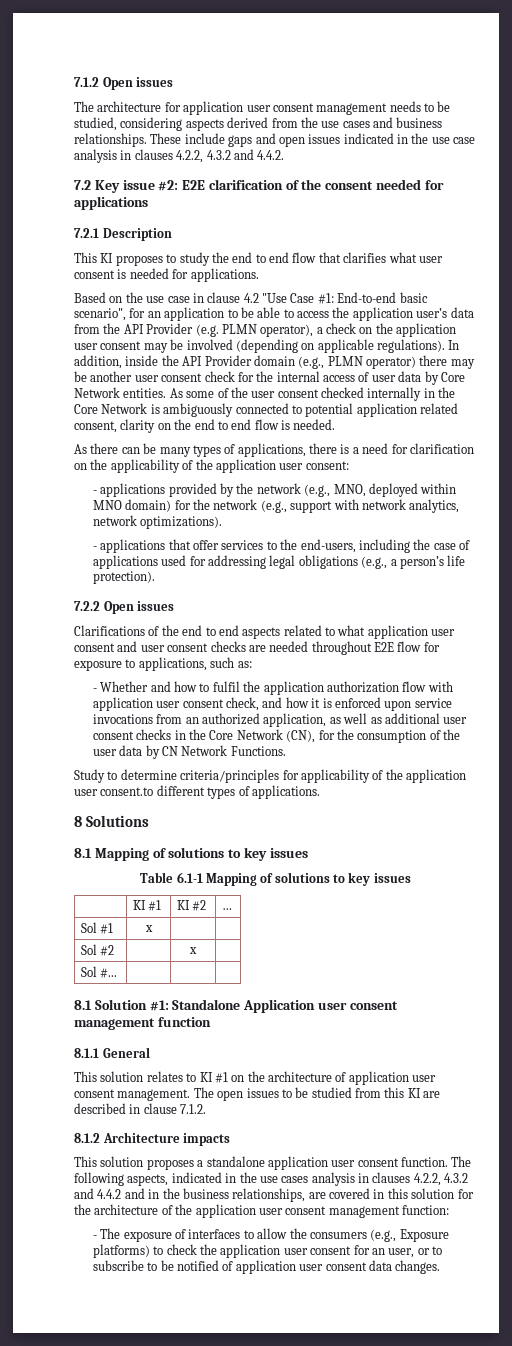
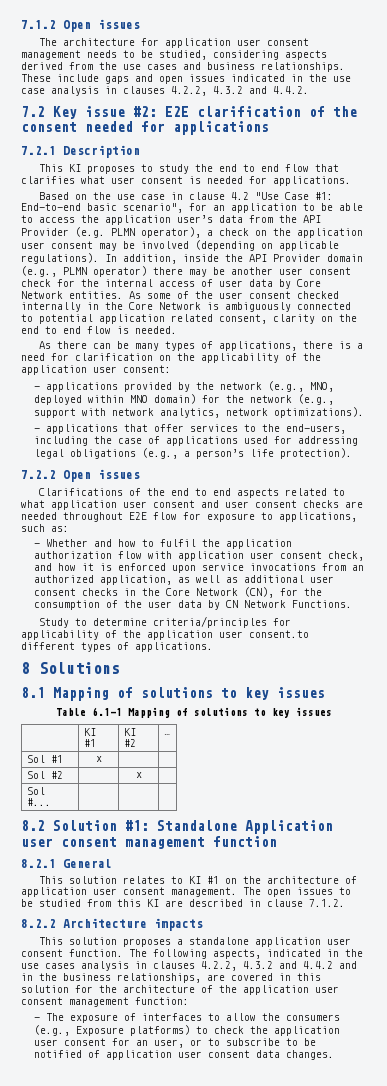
- 8.1 Solution #1: Standalone Application user consent management function
+ 8.2 Solution #1: Standalone Application user consent management function
- 8.1.1 General
+ 8.2.1 General
- 8.1.2 Architecture impacts
+ 8.2.2 Architecture impacts

